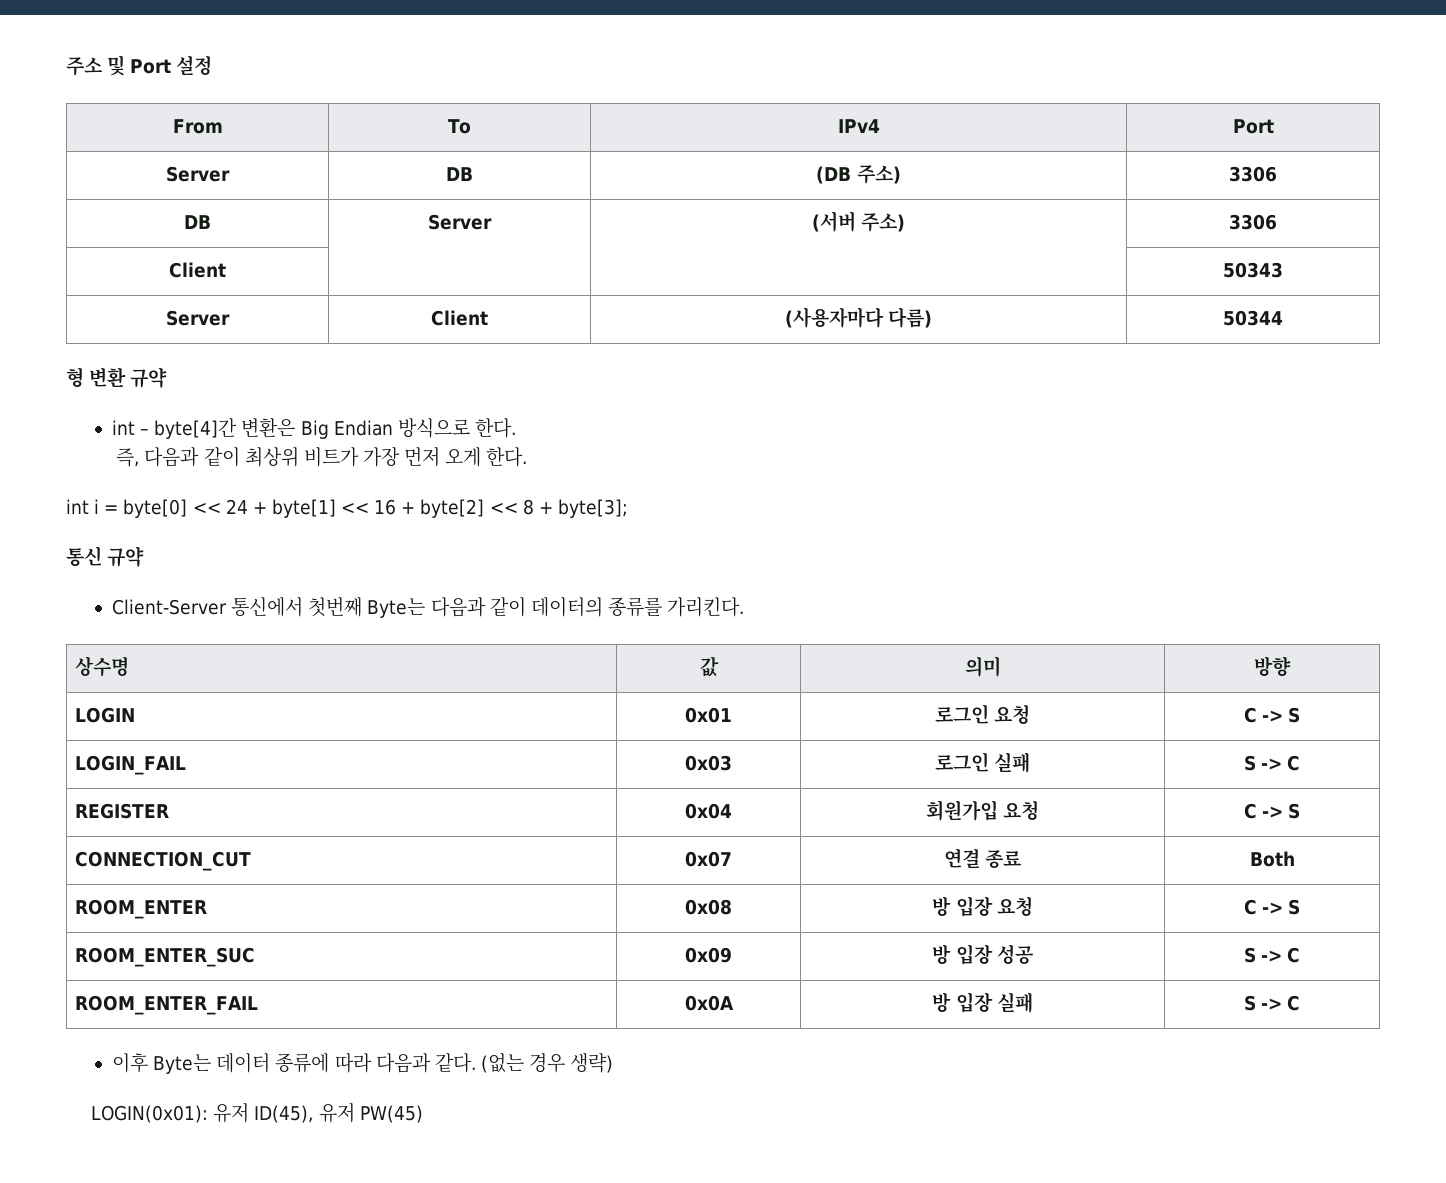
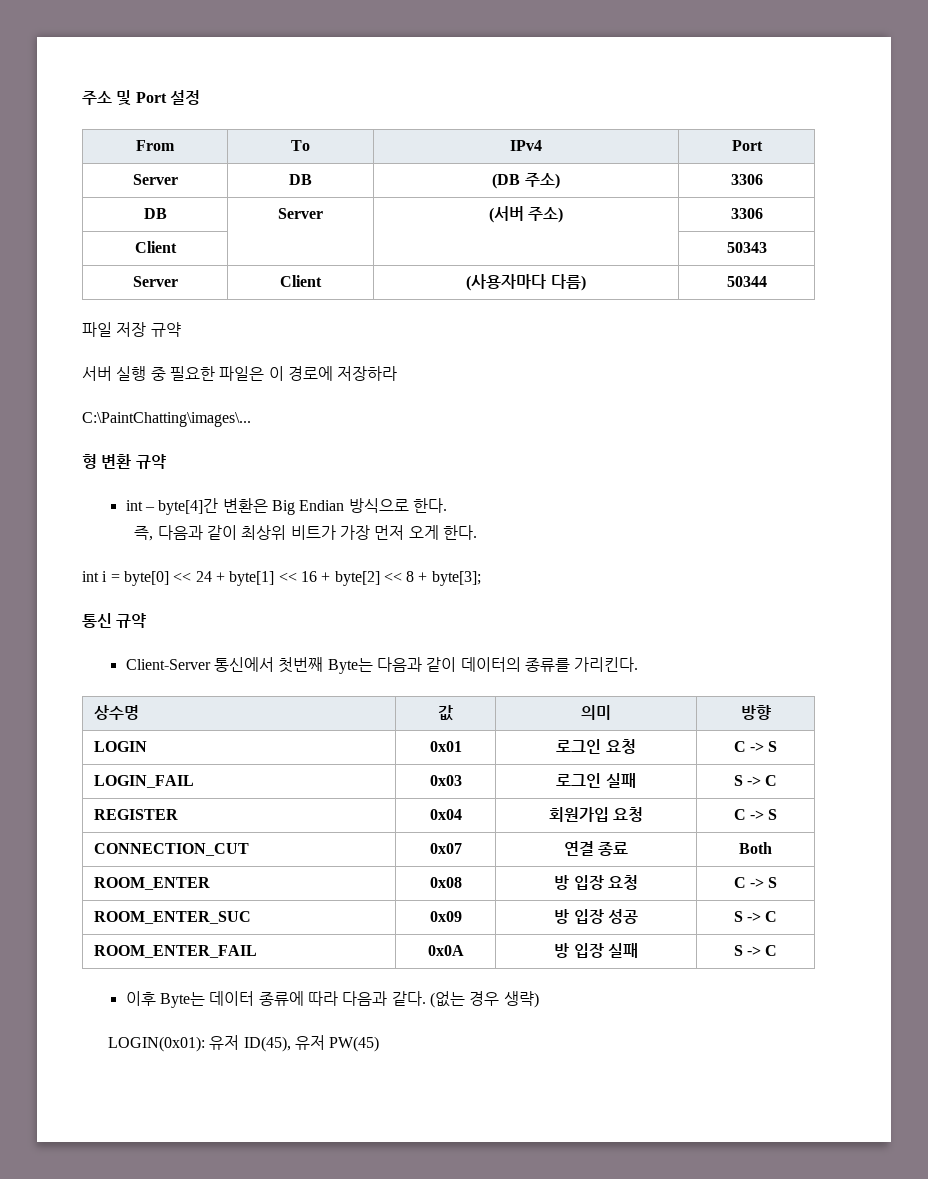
+ 파일 저장 규약
+ 서버 실행 중 필요한 파일은 이 경로에 저장하라
+ C:\PaintChatting\images\...

